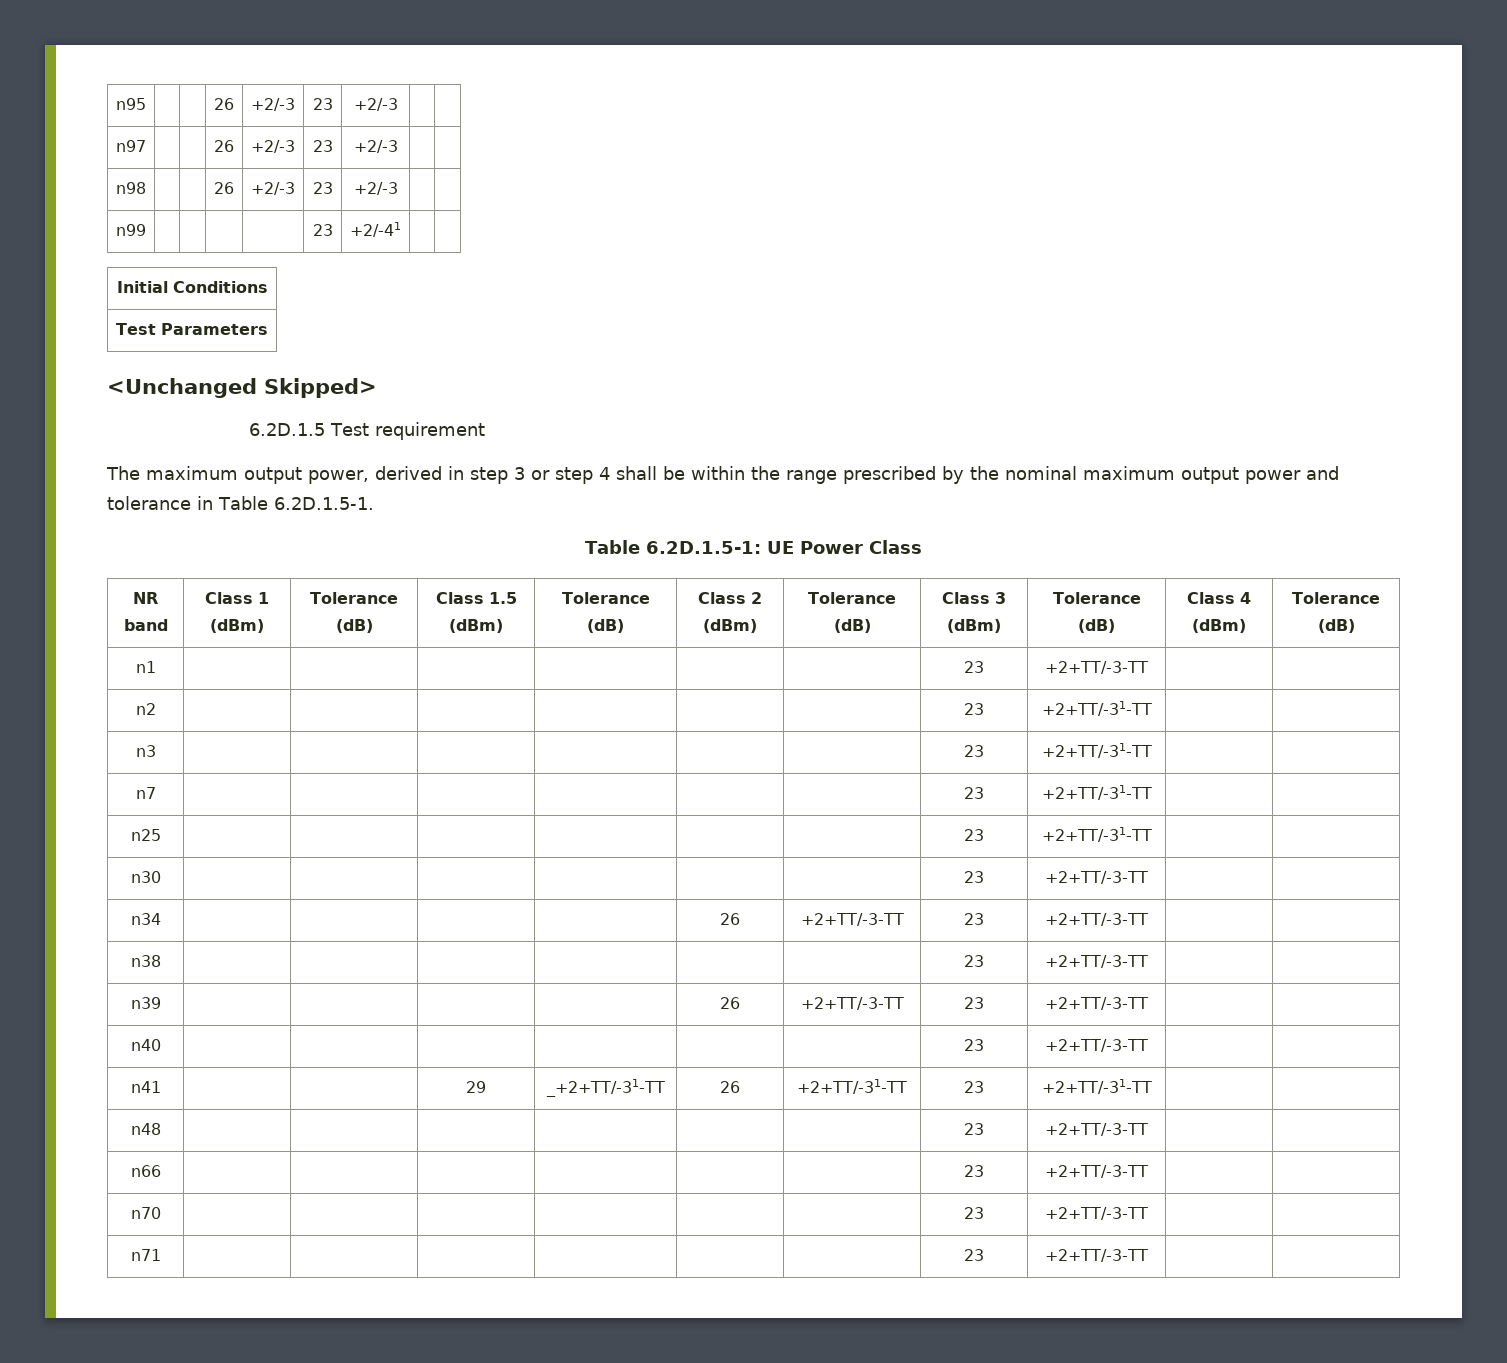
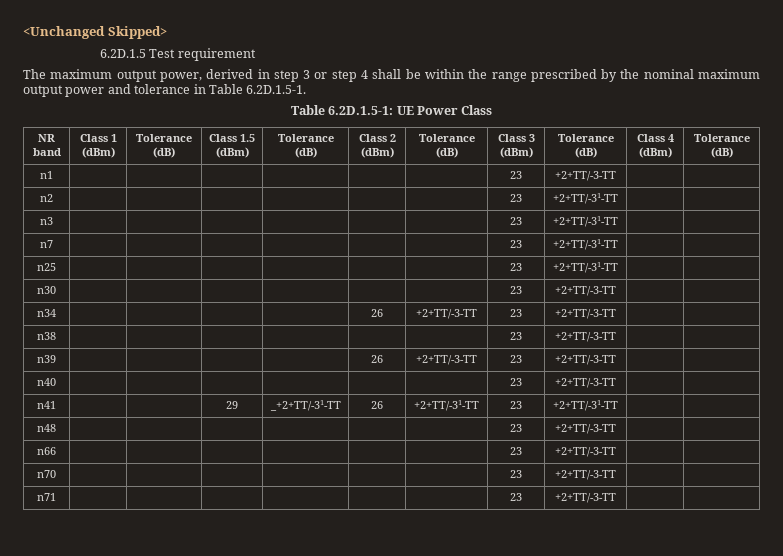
- n95 | | | 26 | +2/-3 | 23 | +2/-3 | |
- n97 | | | 26 | +2/-3 | 23 | +2/-3 | |
- n98 | | | 26 | +2/-3 | 23 | +2/-3 | |
- n99 | | | | | 23 | +2/-41 | |
- Initial Conditions
- Test Parameters

